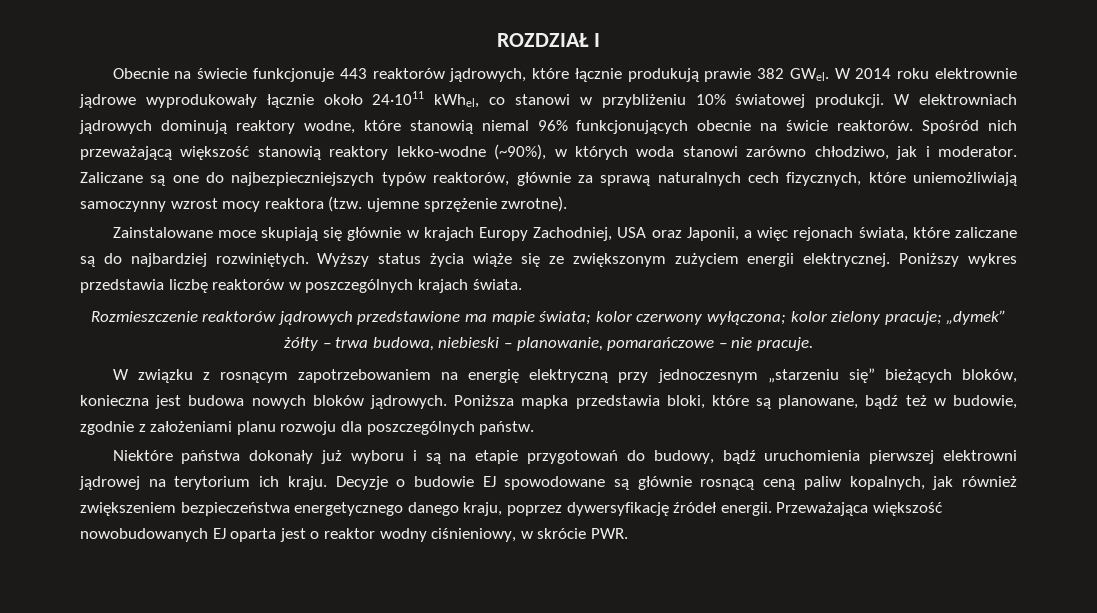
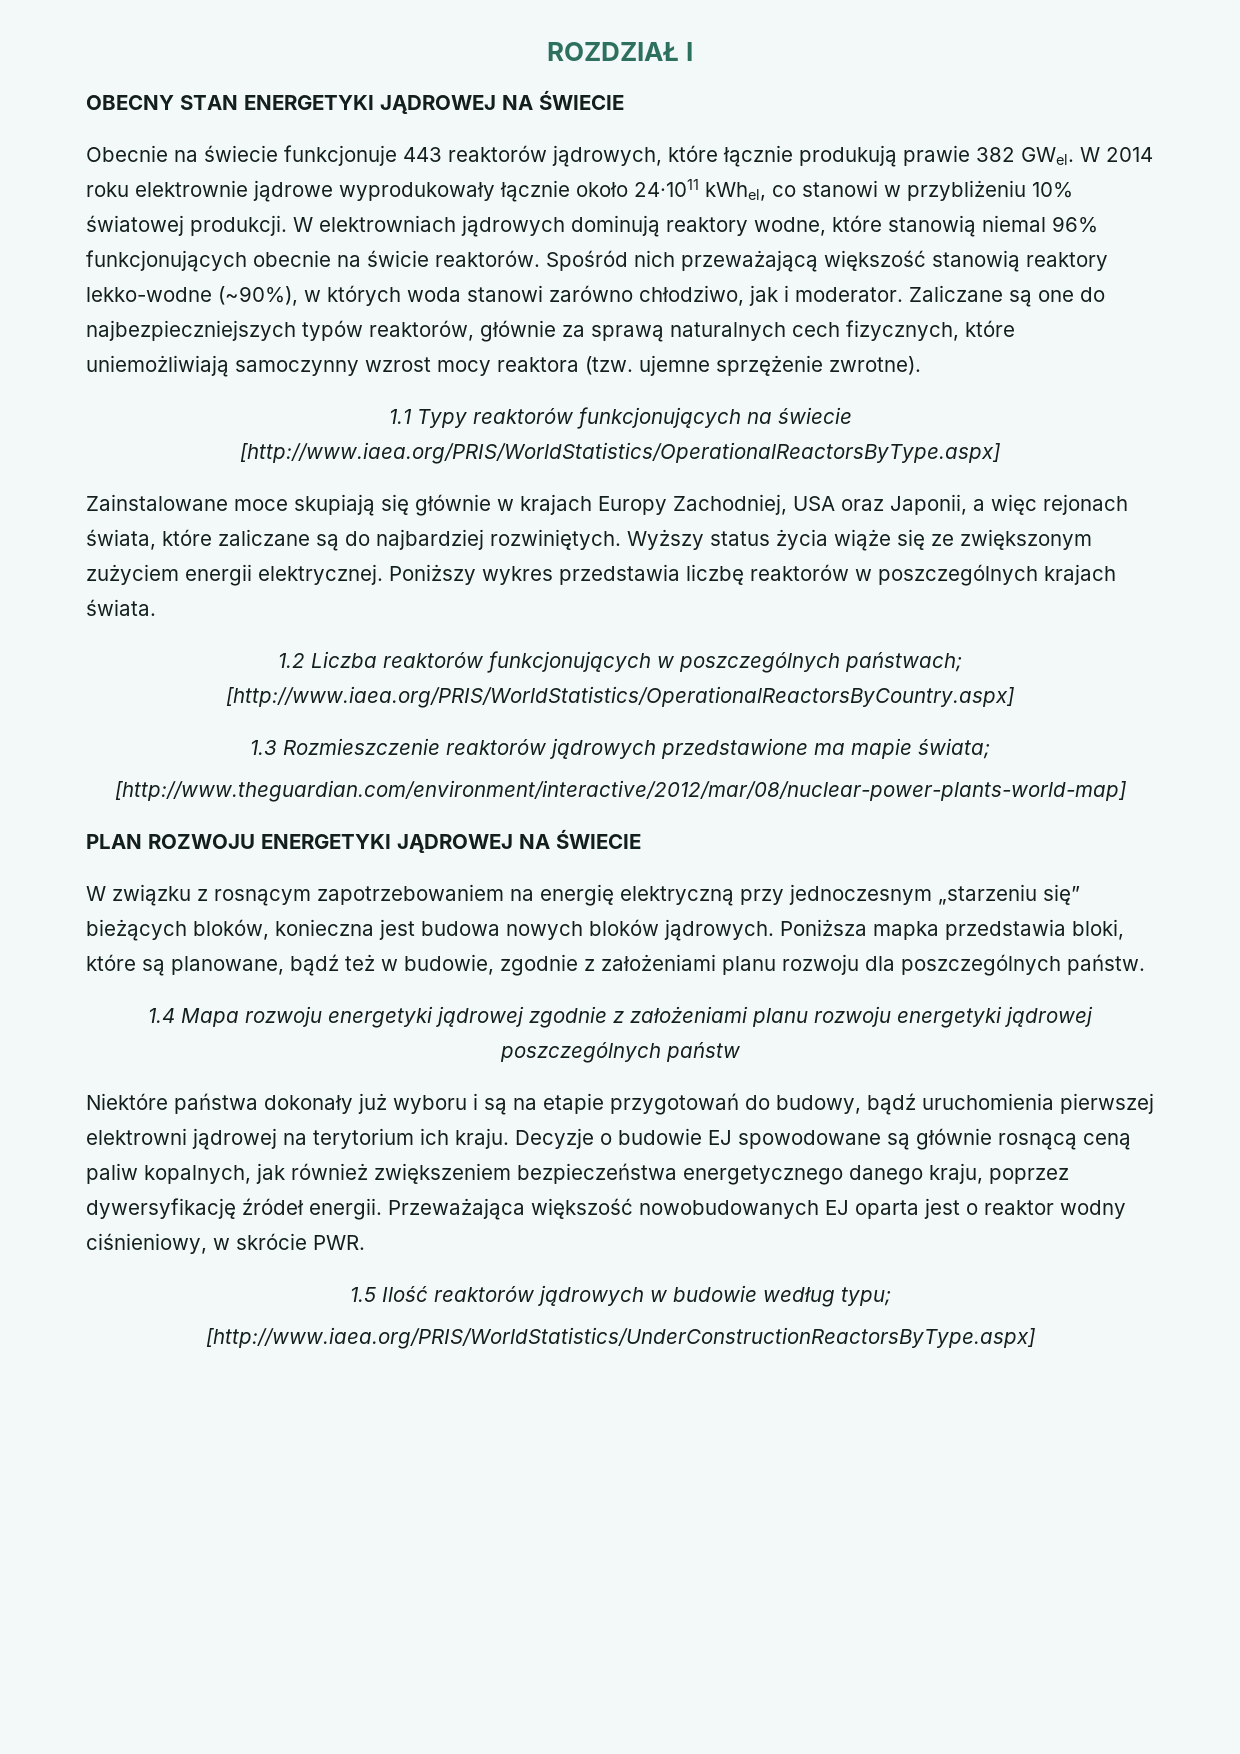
+ OBECNY STAN ENERGETYKI JĄDROWEJ NA ŚWIECIE
+ 1.1 Typy reaktorów funkcjonujących na świecie [http://www.iaea.org/PRIS/WorldStatistics/OperationalReactorsByType.aspx]
- Rozmieszczenie reaktorów jądrowych przedstawione ma mapie świata; kolor czerwony wyłączona; kolor zielony pracuje; „dymek” żółty – trwa budowa, niebieski – planowanie, pomarańczowe – nie pracuje.
+ 1.2 Liczba reaktorów funkcjonujących w poszczególnych państwach; [http://www.iaea.org/PRIS/WorldStatistics/OperationalReactorsByCountry.aspx]
+ 1.3 Rozmieszczenie reaktorów jądrowych przedstawione ma mapie świata;
+ [http://www.theguardian.com/environment/interactive/2012/mar/08/nuclear-power-plants-world-map]
+ PLAN ROZWOJU ENERGETYKI JĄDROWEJ NA ŚWIECIE
+ 1.4 Mapa rozwoju energetyki jądrowej zgodnie z założeniami planu rozwoju energetyki jądrowej poszczególnych państw
+ 1.5 Ilość reaktorów jądrowych w budowie według typu;
+ [http://www.iaea.org/PRIS/WorldStatistics/UnderConstructionReactorsByType.aspx]

